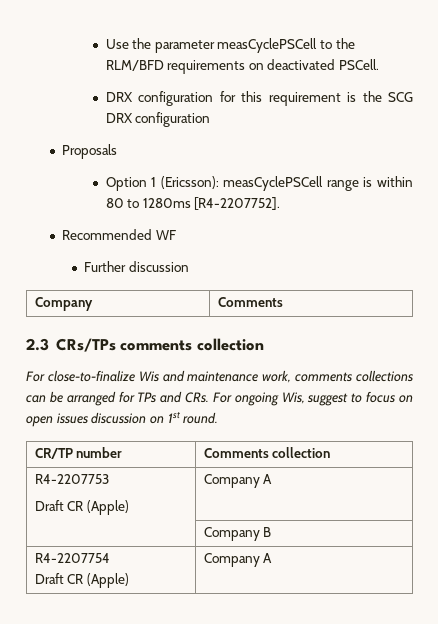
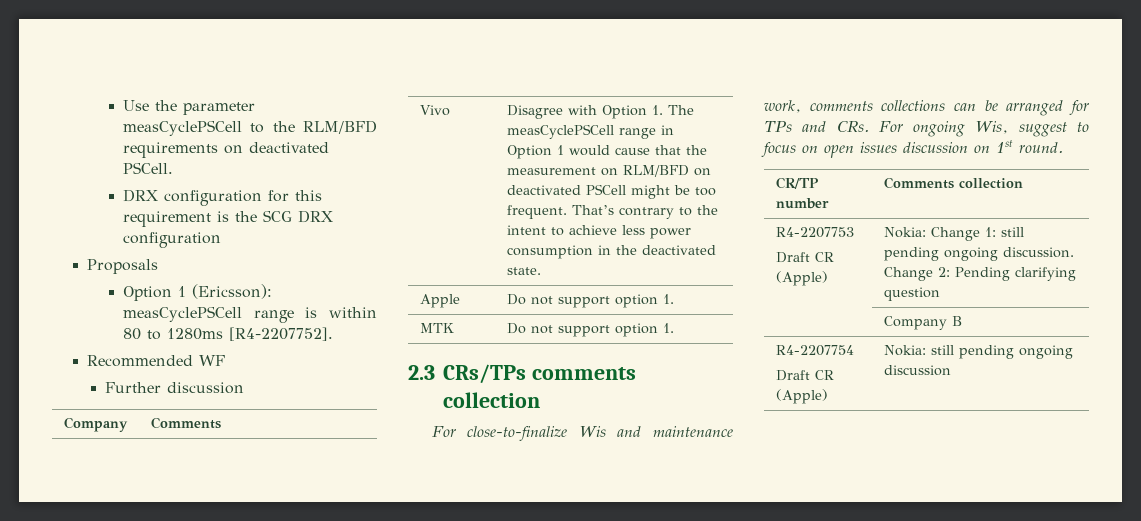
+ Vivo | Disagree with Option 1. The measCyclePSCell range in Option 1 would cause that the measurement on RLM/BFD on deactivated PSCell might be too frequent. That’s contrary to the intent to achieve less power consumption in the deactivated state.
+ Apple | Do not support option 1.
+ MTK | Do not support option 1.
  R4-2207753
- Draft CR (Apple) | Company A
+ Draft CR (Apple) | Nokia: Change 1: still pending ongoing discussion. Change 2: Pending clarifying question
  R4-2207754
- Draft CR (Apple) | Company A
+ Draft CR (Apple) | Nokia: still pending ongoing discussion

